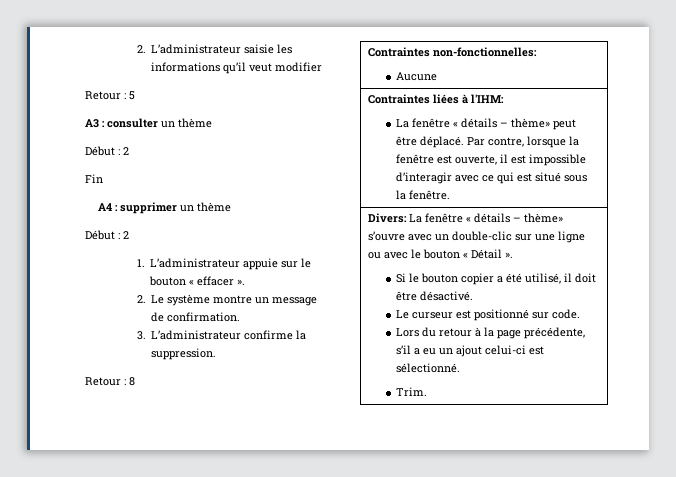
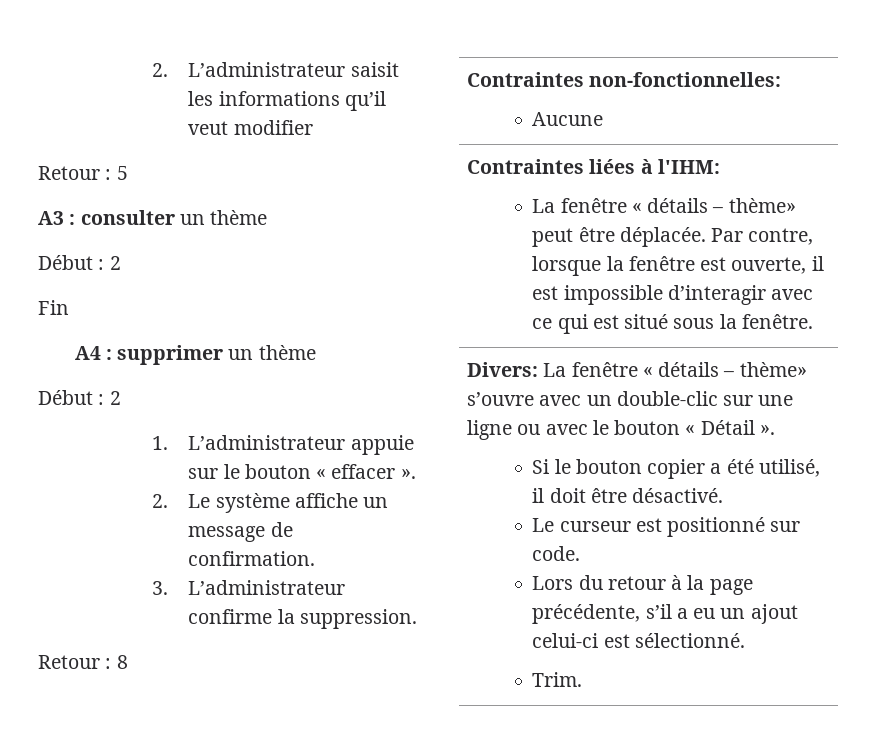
- 2. L’administrateur saisie les informations qu’il veut modifier
+ 2. L’administrateur saisit les informations qu’il veut modifier
- 2. Le système montre un message de confirmation.
+ 2. Le système affiche un message de confirmation.
  Contraintes liées à l'IHM:
- La fenêtre « détails – thème» peut être déplacé. Par contre, lorsque la fenêtre est ouverte, il est impossible d’interagir avec ce qui est situé sous la fenêtre.
+ La fenêtre « détails – thème» peut être déplacée. Par contre, lorsque la fenêtre est ouverte, il est impossible d’interagir avec ce qui est situé sous la fenêtre.

